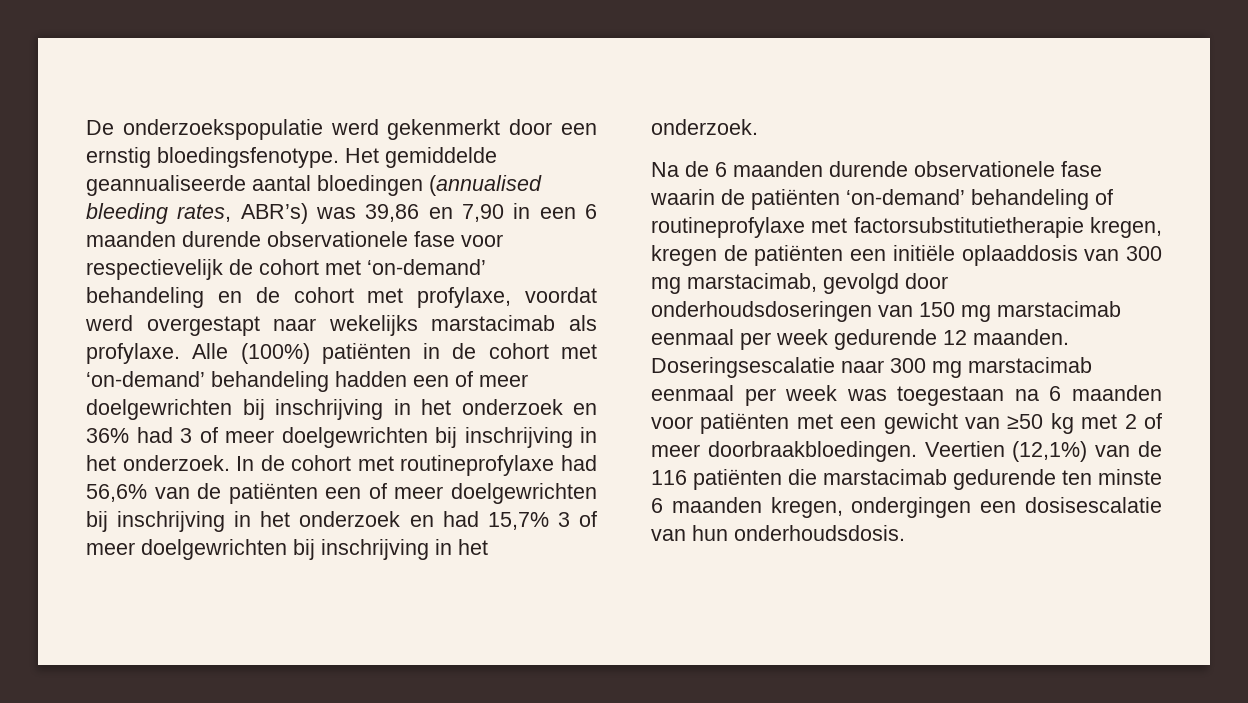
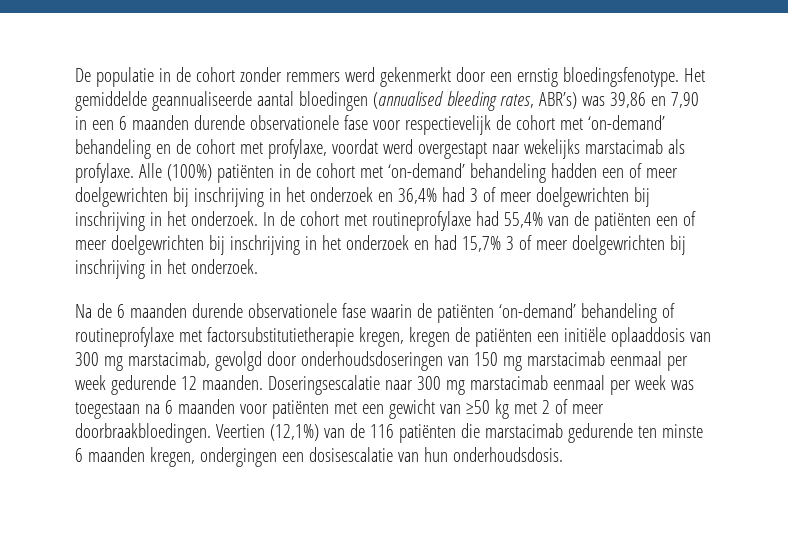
- De onderzoekspopulatie werd gekenmerkt door een ernstig bloedingsfenotype.
+ De populatie in de cohort zonder remmers werd gekenmerkt door een ernstig bloedingsfenotype.
- Alle (100%) patiënten in de cohort met ‘on-demand’ behandeling hadden een of meer doelgewrichten bij inschrijving in het onderzoek en 36% had 3 of meer doelgewrichten bij inschrijving in het onderzoek.
+ Alle (100%) patiënten in de cohort met ‘on-demand’ behandeling hadden een of meer doelgewrichten bij inschrijving in het onderzoek en 36,4% had 3 of meer doelgewrichten bij inschrijving in het onderzoek.
- In de cohort met routineprofylaxe had 56,6% van de patiënten een of meer doelgewrichten bij inschrijving in het onderzoek en had 15,7% 3 of meer doelgewrichten bij inschrijving in het onderzoek.
+ In de cohort met routineprofylaxe had 55,4% van de patiënten een of meer doelgewrichten bij inschrijving in het onderzoek en had 15,7% 3 of meer doelgewrichten bij inschrijving in het onderzoek.

